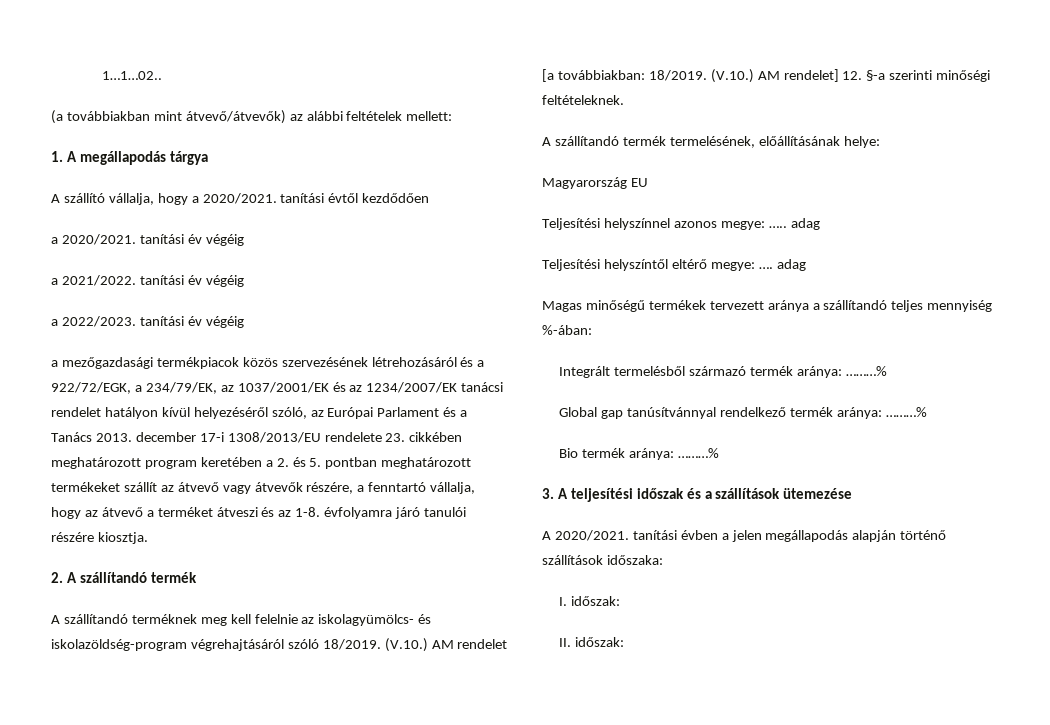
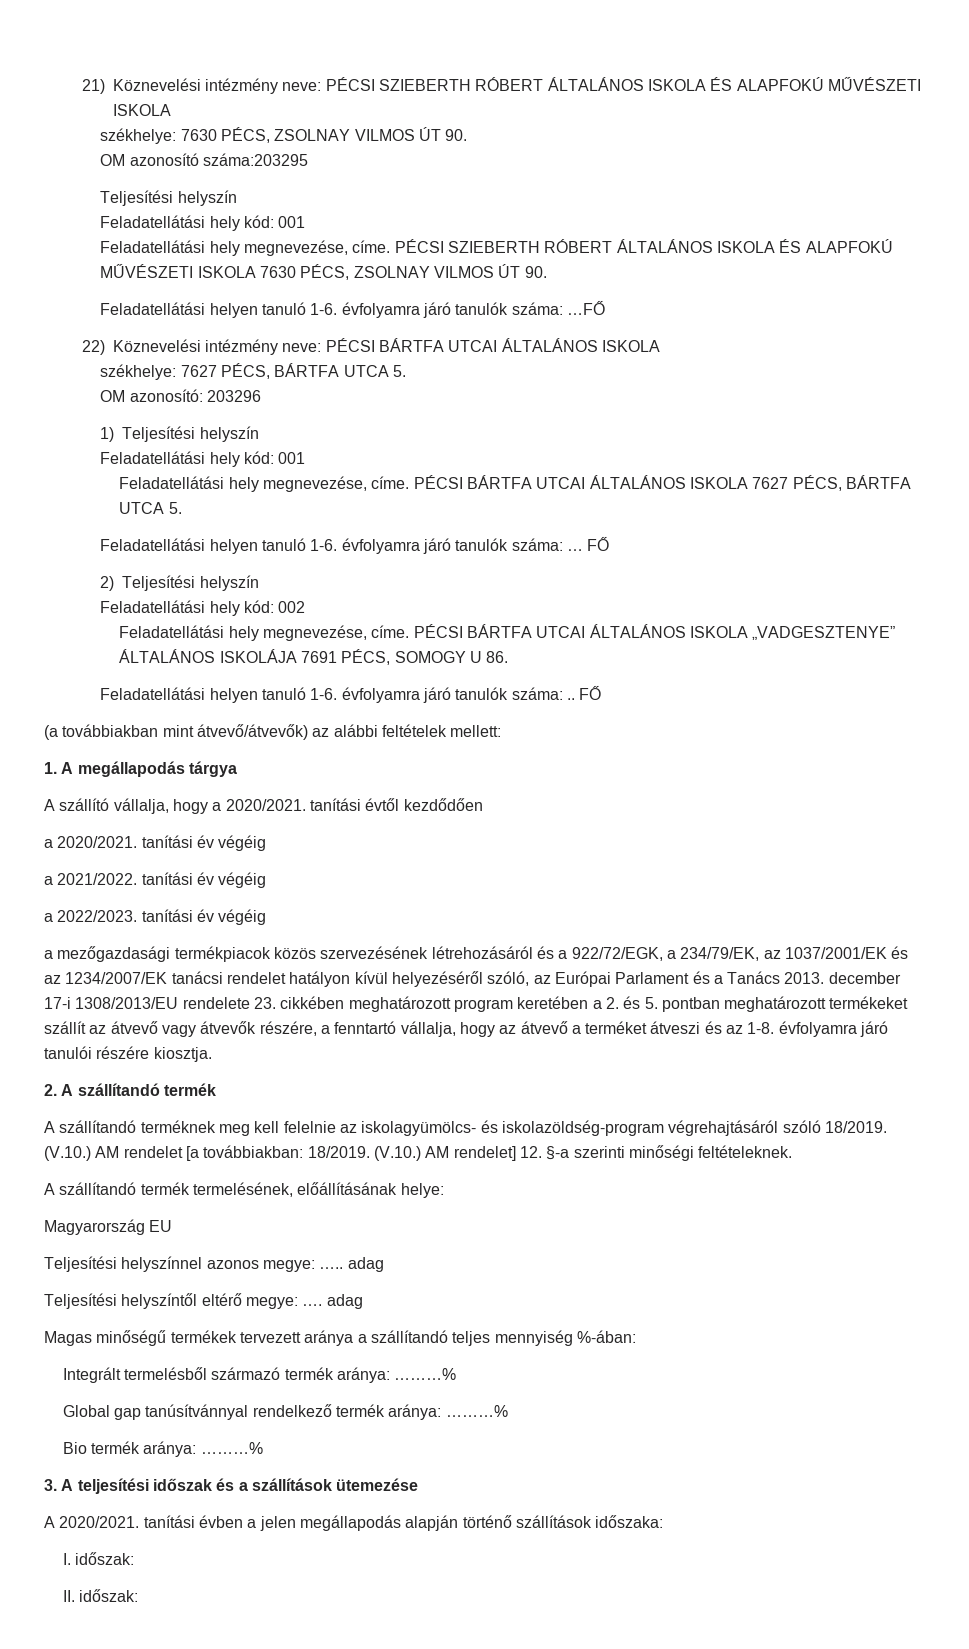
- 1…1…02..
+ 21) Köznevelési intézmény neve: PÉCSI SZIEBERTH RÓBERT ÁLTALÁNOS ISKOLA ÉS ALAPFOKÚ MŰVÉSZETI ISKOLA
+ székhelye: 7630 PÉCS, ZSOLNAY VILMOS ÚT 90.
+ OM azonosító száma:203295
+ Teljesítési helyszín
+ Feladatellátási hely kód: 001
+ Feladatellátási hely megnevezése, címe. PÉCSI SZIEBERTH RÓBERT ÁLTALÁNOS ISKOLA ÉS ALAPFOKÚ MŰVÉSZETI ISKOLA 7630 PÉCS, ZSOLNAY VILMOS ÚT 90.
+ Feladatellátási helyen tanuló 1-6. évfolyamra járó tanulók száma: …FŐ
+ 22) Köznevelési intézmény neve: PÉCSI BÁRTFA UTCAI ÁLTALÁNOS ISKOLA
+ székhelye: 7627 PÉCS, BÁRTFA UTCA 5.
+ OM azonosító: 203296
+ 1) Teljesítési helyszín
+ Feladatellátási hely kód: 001
+ Feladatellátási hely megnevezése, címe. PÉCSI BÁRTFA UTCAI ÁLTALÁNOS ISKOLA 7627 PÉCS, BÁRTFA UTCA 5.
+ Feladatellátási helyen tanuló 1-6. évfolyamra járó tanulók száma: … FŐ
+ 2) Teljesítési helyszín
+ Feladatellátási hely kód: 002
+ Feladatellátási hely megnevezése, címe. PÉCSI BÁRTFA UTCAI ÁLTALÁNOS ISKOLA „VADGESZTENYE” ÁLTALÁNOS ISKOLÁJA 7691 PÉCS, SOMOGY U 86.
+ Feladatellátási helyen tanuló 1-6. évfolyamra járó tanulók száma: .. FŐ

